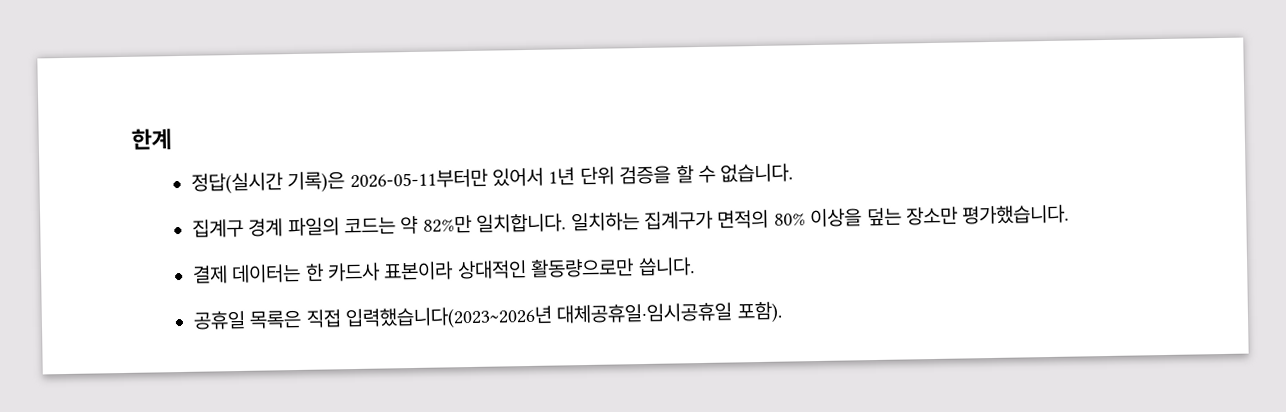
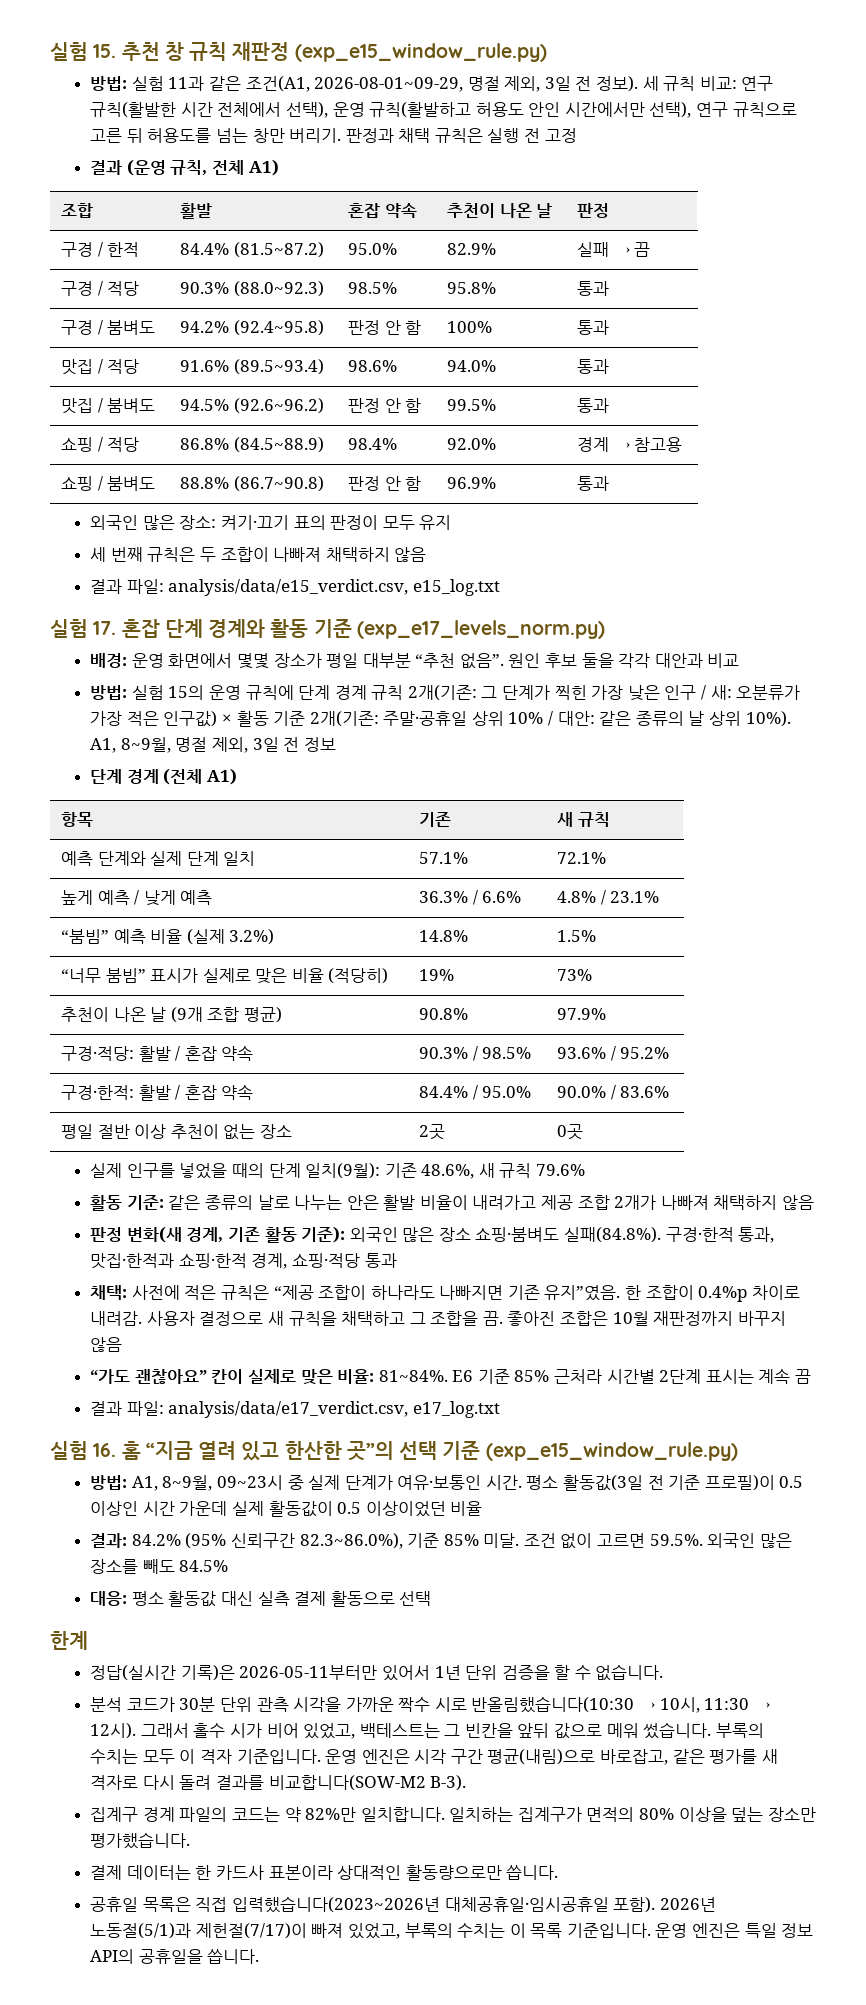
+ 실험 15. 추천 창 규칙 재판정 (exp_e15_window_rule.py)
+ 방법: 실험 11과 같은 조건(A1, 2026-08-01~09-29, 명절 제외, 3일 전 정보). 세 규칙 비교: 연구 규칙(활발한 시간 전체에서 선택), 운영 규칙(활발하고 허용도 안인 시간에서만 선택), 연구 규칙으로 고른 뒤 허용도를 넘는 창만 버리기. 판정과 채택 규칙은 실행 전 고정
+ 결과 (운영 규칙, 전체 A1)
+ 조합 | 활발 | 혼잡 약속 | 추천이 나온 날 | 판정
+ 구경 / 한적 | 84.4% (81.5~87.2) | 95.0% | 82.9% | 실패 → 끔
+ 구경 / 적당 | 90.3% (88.0~92.3) | 98.5% | 95.8% | 통과
+ 구경 / 붐벼도 | 94.2% (92.4~95.8) | 판정 안 함 | 100% | 통과
+ 맛집 / 적당 | 91.6% (89.5~93.4) | 98.6% | 94.0% | 통과
+ 맛집 / 붐벼도 | 94.5% (92.6~96.2) | 판정 안 함 | 99.5% | 통과
+ 쇼핑 / 적당 | 86.8% (84.5~88.9) | 98.4% | 92.0% | 경계 → 참고용
+ 쇼핑 / 붐벼도 | 88.8% (86.7~90.8) | 판정 안 함 | 96.9% | 통과
+ 외국인 많은 장소: 켜기·끄기 표의 판정이 모두 유지
+ 세 번째 규칙은 두 조합이 나빠져 채택하지 않음
+ 결과 파일: analysis/data/e15_verdict.csv, e15_log.txt
+ 실험 17. 혼잡 단계 경계와 활동 기준 (exp_e17_levels_norm.py)
+ 배경: 운영 화면에서 몇몇 장소가 평일 대부분 “추천 없음”. 원인 후보 둘을 각각 대안과 비교
+ 방법: 실험 15의 운영 규칙에 단계 경계 규칙 2개(기존: 그 단계가 찍힌 가장 낮은 인구 / 새: 오분류가 가장 적은 인구값) × 활동 기준 2개(기존: 주말·공휴일 상위 10% / 대안: 같은 종류의 날 상위 10%). A1, 8~9월, 명절 제외, 3일 전 정보
+ 단계 경계 (전체 A1)
+ 항목 | 기존 | 새 규칙
+ 예측 단계와 실제 단계 일치 | 57.1% | 72.1%
+ 높게 예측 / 낮게 예측 | 36.3% / 6.6% | 4.8% / 23.1%
+ “붐빔” 예측 비율 (실제 3.2%) | 14.8% | 1.5%
+ “너무 붐빔” 표시가 실제로 맞은 비율 (적당히) | 19% | 73%
+ 추천이 나온 날 (9개 조합 평균) | 90.8% | 97.9%
+ 구경·적당: 활발 / 혼잡 약속 | 90.3% / 98.5% | 93.6% / 95.2%
+ 구경·한적: 활발 / 혼잡 약속 | 84.4% / 95.0% | 90.0% / 83.6%
+ 평일 절반 이상 추천이 없는 장소 | 2곳 | 0곳
+ 실제 인구를 넣었을 때의 단계 일치(9월): 기존 48.6%, 새 규칙 79.6%
+ 활동 기준: 같은 종류의 날로 나누는 안은 활발 비율이 내려가고 제공 조합 2개가 나빠져 채택하지 않음
+ 판정 변화(새 경계, 기존 활동 기준): 외국인 많은 장소 쇼핑·붐벼도 실패(84.8%). 구경·한적 통과, 맛집·한적과 쇼핑·한적 경계, 쇼핑·적당 통과
+ 채택: 사전에 적은 규칙은 “제공 조합이 하나라도 나빠지면 기존 유지”였음. 한 조합이 0.4%p 차이로 내려감. 사용자 결정으로 새 규칙을 채택하고 그 조합을 끔. 좋아진 조합은 10월 재판정까지 바꾸지 않음
+ “가도 괜찮아요” 칸이 실제로 맞은 비율: 81~84%. E6 기준 85% 근처라 시간별 2단계 표시는 계속 끔
+ 결과 파일: analysis/data/e17_verdict.csv, e17_log.txt
+ 실험 16. 홈 “지금 열려 있고 한산한 곳”의 선택 기준 (exp_e15_window_rule.py)
+ 방법: A1, 8~9월, 09~23시 중 실제 단계가 여유·보통인 시간. 평소 활동값(3일 전 기준 프로필)이 0.5 이상인 시간 가운데 실제 활동값이 0.5 이상이었던 비율
+ 결과: 84.2% (95% 신뢰구간 82.3~86.0%), 기준 85% 미달. 조건 없이 고르면 59.5%. 외국인 많은 장소를 빼도 84.5%
+ 대응: 평소 활동값 대신 실측 결제 활동으로 선택
+ 분석 코드가 30분 단위 관측 시각을 가까운 짝수 시로 반올림했습니다(10:30 → 10시, 11:30 → 12시). 그래서 홀수 시가 비어 있었고, 백테스트는 그 빈칸을 앞뒤 값으로 메워 썼습니다. 부록의 수치는 모두 이 격자 기준입니다. 운영 엔진은 시각 구간 평균(내림)으로 바로잡고, 같은 평가를 새 격자로 다시 돌려 결과를 비교합니다(SOW-M2 B-3).
+ 2026년 노동절(5/1)과 제헌절(7/17)이 빠져 있었고, 부록의 수치는 이 목록 기준입니다. 운영 엔진은 특일 정보 API의 공휴일을 씁니다.

